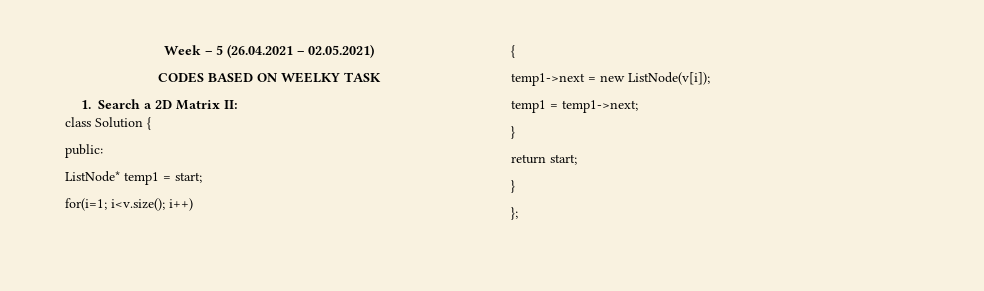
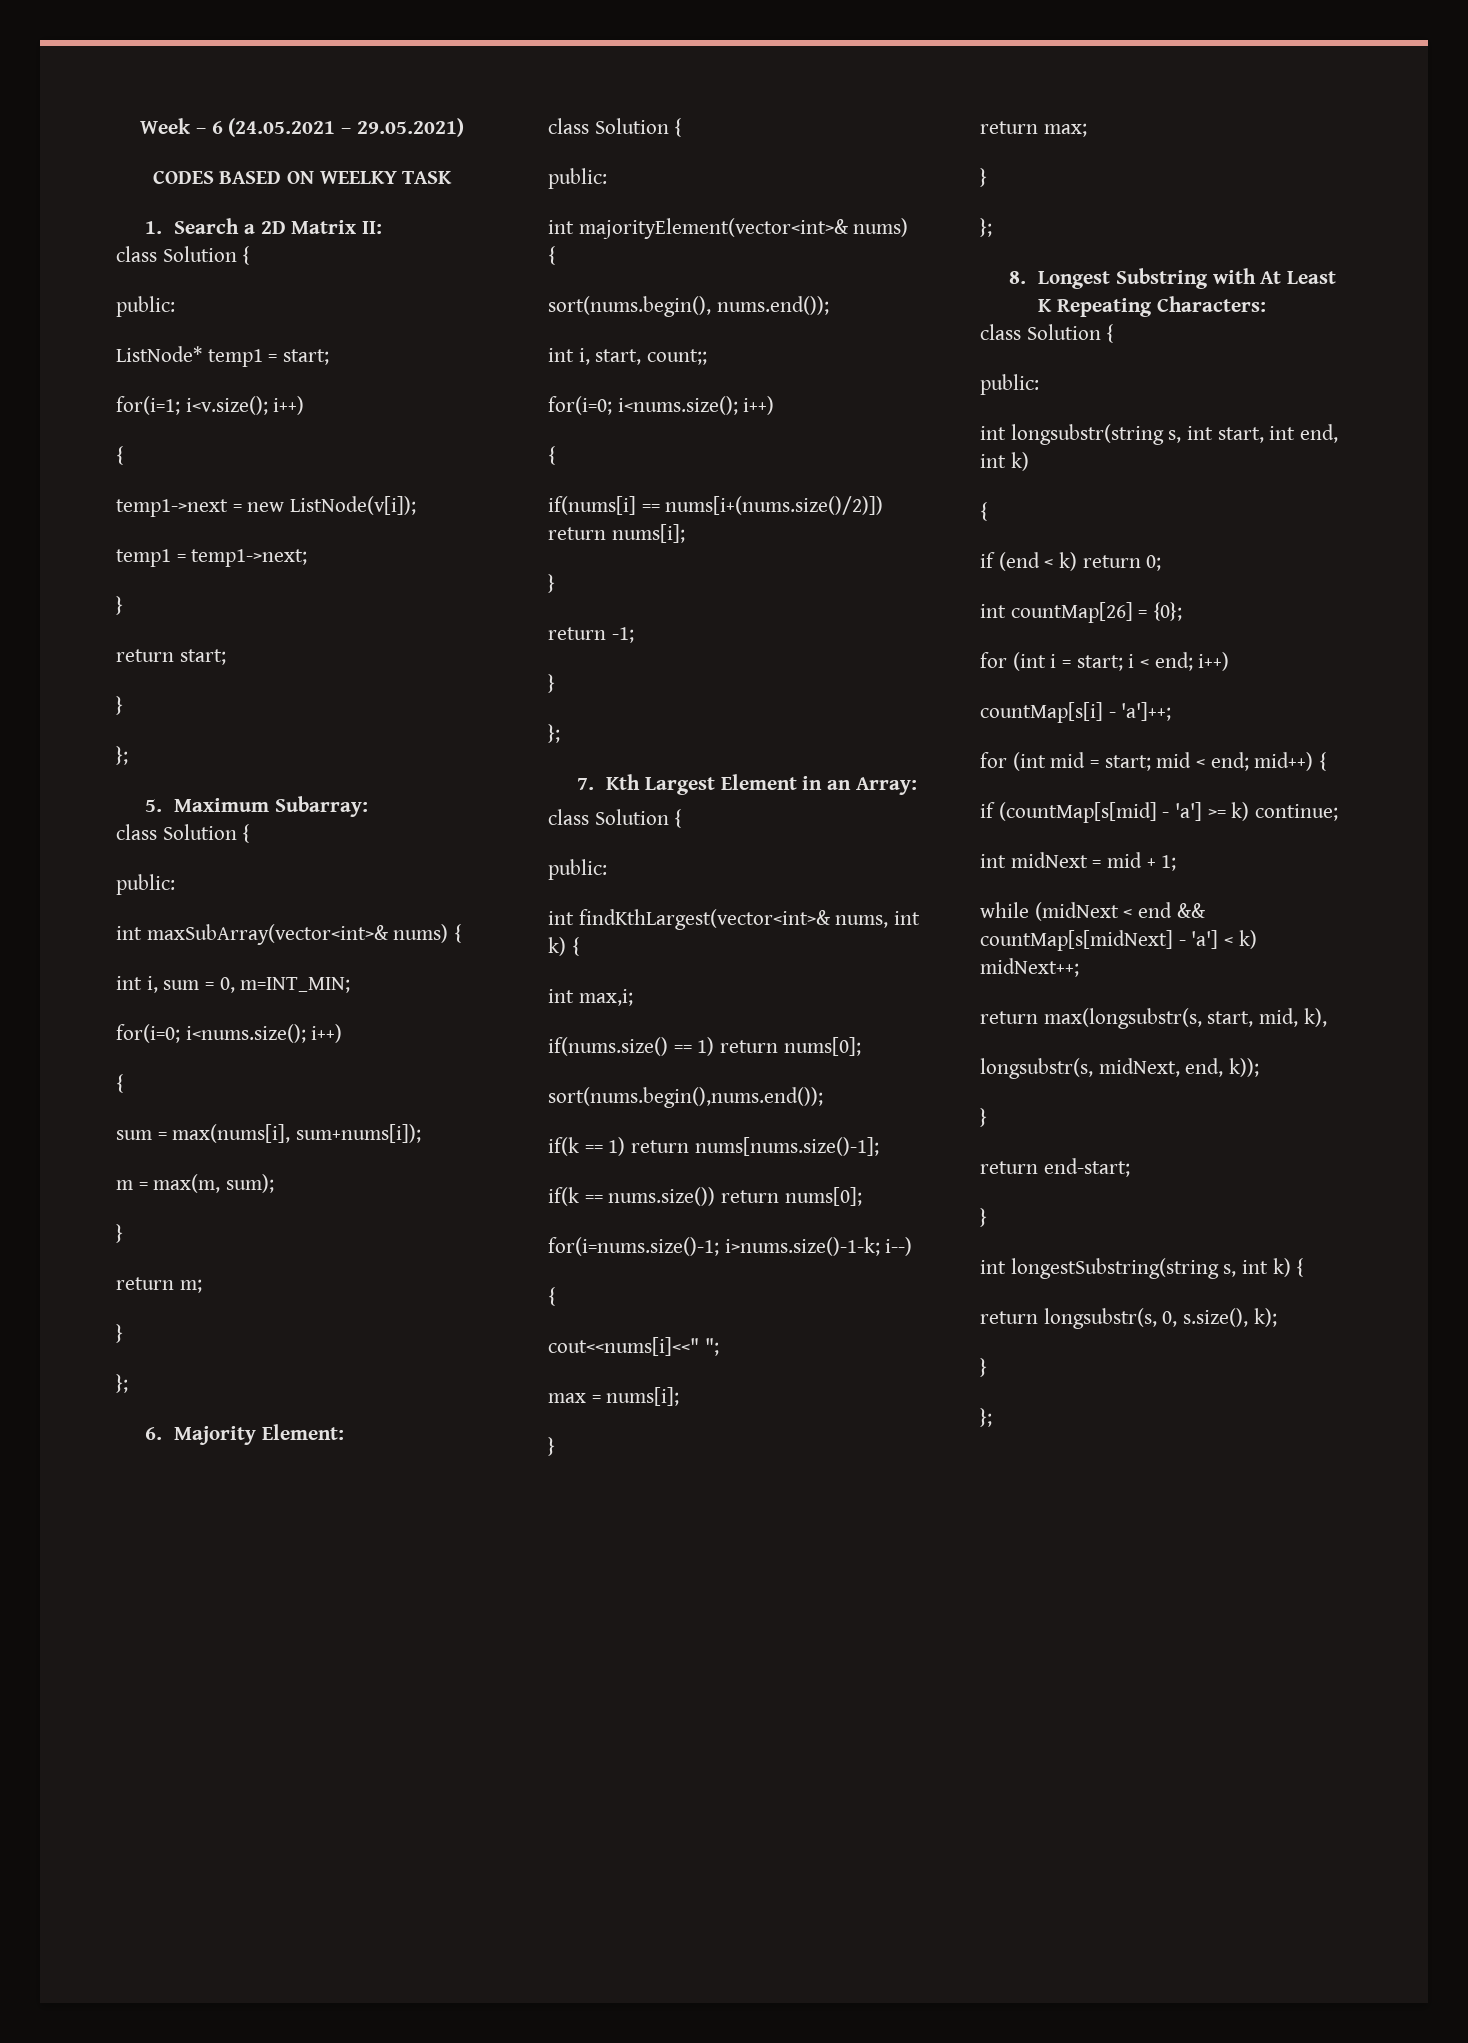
- Week – 5 (26.04.2021 – 02.05.2021)
+ Week – 6 (24.05.2021 – 29.05.2021)
+ 5. Maximum Subarray:
+ class Solution {
+ public:
+ int maxSubArray(vector<int>& nums) {
+ int i, sum = 0, m=INT_MIN;
+ for(i=0; i<nums.size(); i++)
+ {
+ sum = max(nums[i], sum+nums[i]);
+ m = max(m, sum);
+ }
+ return m;
+ }
+ };
+ 6. Majority Element:
+ class Solution {
+ public:
+ int majorityElement(vector<int>& nums) {
+ sort(nums.begin(), nums.end());
+ int i, start, count;;
+ for(i=0; i<nums.size(); i++)
+ {
+ if(nums[i] == nums[i+(nums.size()/2)]) return nums[i];
+ }
+ return -1;
+ }
+ };
+ 7. Kth Largest Element in an Array:
+ class Solution {
+ public:
+ int findKthLargest(vector<int>& nums, int k) {
+ int max,i;
+ if(nums.size() == 1) return nums[0];
+ sort(nums.begin(),nums.end());
+ if(k == 1) return nums[nums.size()-1];
+ if(k == nums.size()) return nums[0];
+ for(i=nums.size()-1; i>nums.size()-1-k; i--)
+ {
+ cout<<nums[i]<<" ";
+ max = nums[i];
+ }
+ return max;
+ }
+ };
+ 8. Longest Substring with At Least K Repeating Characters:
+ class Solution {
+ public:
+ int longsubstr(string s, int start, int end, int k)
+ {
+ if (end < k) return 0;
+ int countMap[26] = {0};
+ for (int i = start; i < end; i++)
+ countMap[s[i] - 'a']++;
+ for (int mid = start; mid < end; mid++) {
+ if (countMap[s[mid] - 'a'] >= k) continue;
+ int midNext = mid + 1;
+ while (midNext < end && countMap[s[midNext] - 'a'] < k) midNext++;
+ return max(longsubstr(s, start, mid, k),
+ longsubstr(s, midNext, end, k));
+ }
+ return end-start;
+ }
+ int longestSubstring(string s, int k) {
+ return longsubstr(s, 0, s.size(), k);
+ }
+ };

